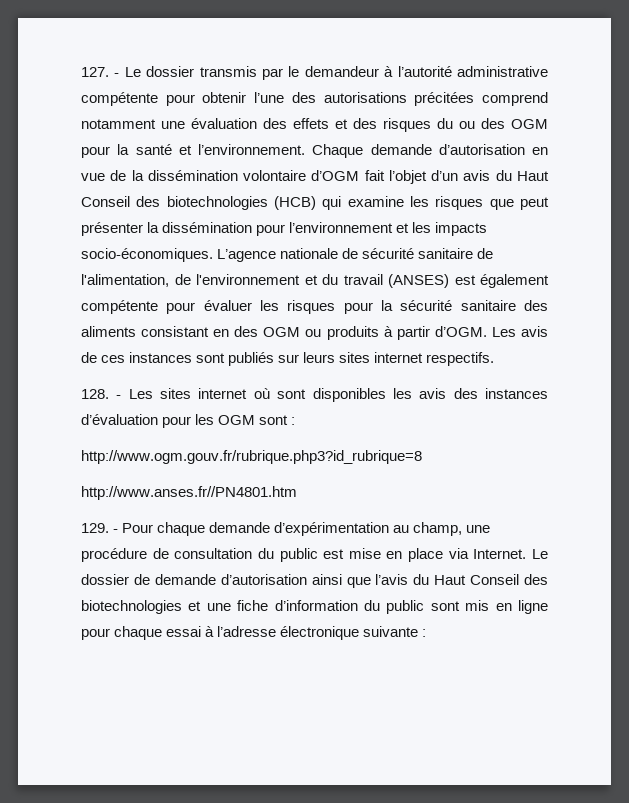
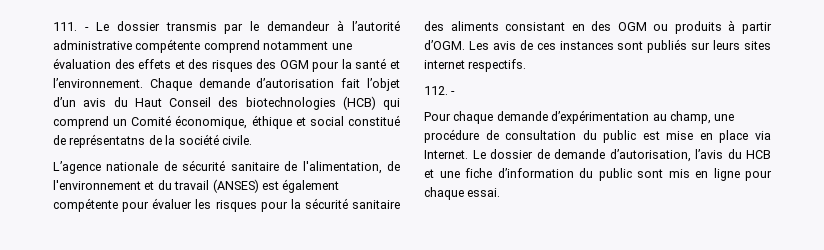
- 127. - Le dossier transmis par le demandeur à l’autorité administrative compétente pour obtenir l’une des autorisations précitées comprend notamment une évaluation des effets et des risques du ou des OGM pour la santé et l’environnement.
+ 111. - Le dossier transmis par le demandeur à l’autorité administrative compétente comprend notamment une évaluation des effets et des risques des OGM pour la santé et l’environnement.
- Chaque demande d’autorisation en vue de la dissémination volontaire d’OGM fait l’objet d’un avis du Haut Conseil des biotechnologies (HCB) qui examine les risques que peut présenter la dissémination pour l’environnement et les impacts socio-économiques. L’agence nationale de sécurité sanitaire de l'alimentation, de l'environnement et du travail (ANSES) est également compétente pour évaluer les risques pour la sécurité sanitaire des aliments consistant en des OGM ou produits à partir d’OGM.
+ Chaque demande d’autorisation fait l’objet d’un avis du Haut Conseil des biotechnologies (HCB) qui comprend un Comité économique, éthique et social constitué de représentatns de la société civile.
+ L’agence nationale de sécurité sanitaire de l'alimentation, de l'environnement et du travail (ANSES) est également compétente pour évaluer les risques pour la sécurité sanitaire des aliments consistant en des OGM ou produits à partir d’OGM.
- 128. - Les sites internet où sont disponibles les avis des instances d’évaluation pour les OGM sont :
- http://www.ogm.gouv.fr/rubrique.php3?id_rubrique=8
- http://www.anses.fr//PN4801.htm
- 129. - Pour chaque demande d’expérimentation au champ, une procédure de consultation du public est mise en place via Internet.
+ 112. -
+ Pour chaque demande d’expérimentation au champ, une procédure de consultation du public est mise en place via Internet.
- Le dossier de demande d’autorisation ainsi que l’avis du Haut Conseil des biotechnologies et une fiche d’information du public sont mis en ligne pour chaque essai à l’adresse électronique suivante :
+ Le dossier de demande d’autorisation, l’avis du HCB et une fiche d’information du public sont mis en ligne pour chaque essai.

